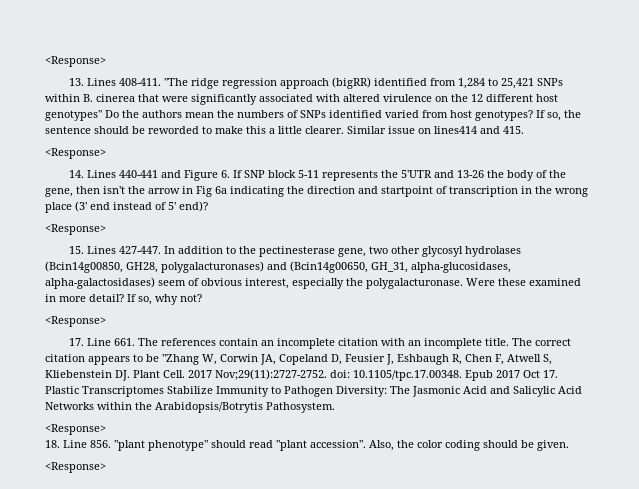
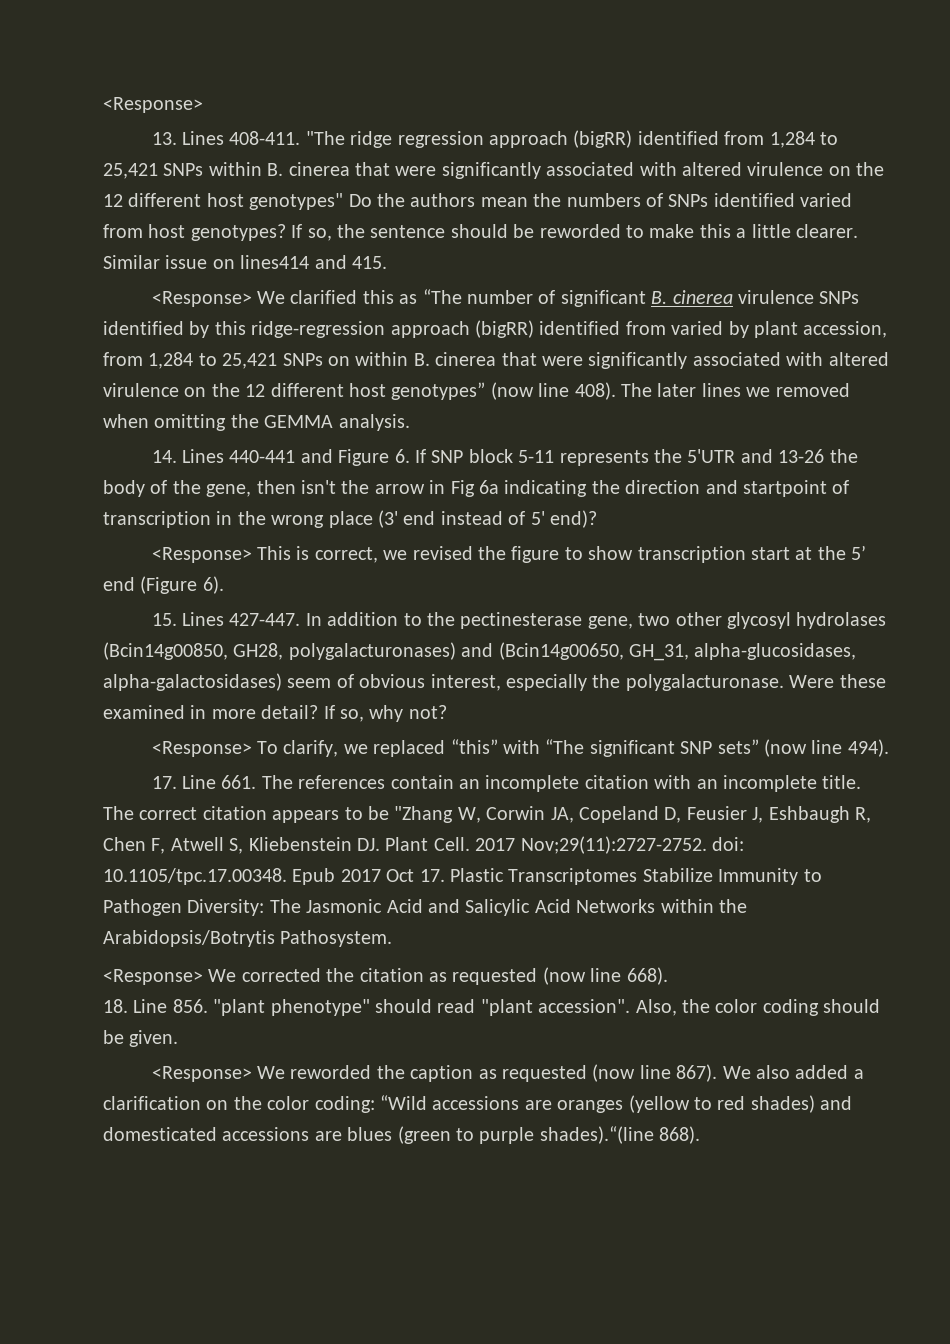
  Similar issue on lines414 and 415.
- <Response>
+ <Response> We clarified this as “The number of significant B. cinerea virulence SNPs identified by this ridge-regression approach (bigRR) identified from varied by plant accession, from 1,284 to 25,421 SNPs on within B. cinerea that were significantly associated with altered virulence on the 12 different host genotypes” (now line 408). The later lines we removed when omitting the GEMMA analysis.
  14. Lines 440-441 and Figure 6. If SNP block 5-11 represents the 5'UTR and 13-26 the body of the gene, then isn't the arrow in Fig 6a indicating the direction and startpoint of transcription in the wrong place (3' end instead of 5' end)?
- <Response>
+ <Response> This is correct, we revised the figure to show transcription start at the 5’ end (Figure 6).
  If so, why not?
- <Response>
+ <Response> To clarify, we replaced “this” with “The significant SNP sets” (now line 494).
  2017 Nov;29(11):2727-2752. doi: 10.1105/tpc.17.00348. Epub 2017 Oct 17. Plastic Transcriptomes Stabilize Immunity to Pathogen Diversity: The Jasmonic Acid and Salicylic Acid Networks within the Arabidopsis/Botrytis Pathosystem.
- <Response>
+ <Response> We corrected the citation as requested (now line 668).
  Also, the color coding should be given.
- <Response>
+ <Response> We reworded the caption as requested (now line 867). We also added a clarification on the color coding: “Wild accessions are oranges (yellow to red shades) and domesticated accessions are blues (green to purple shades).“(line 868).

